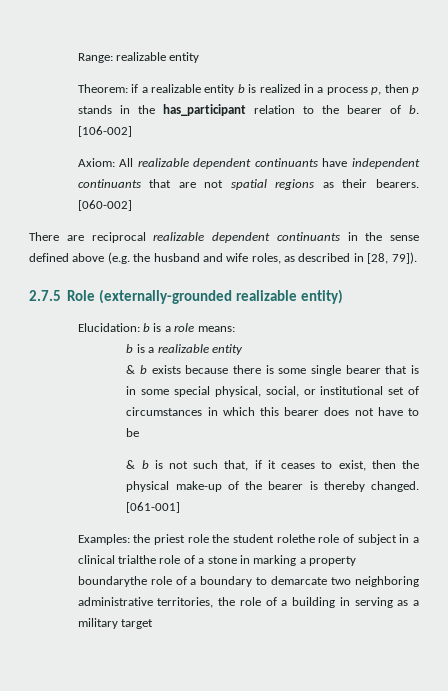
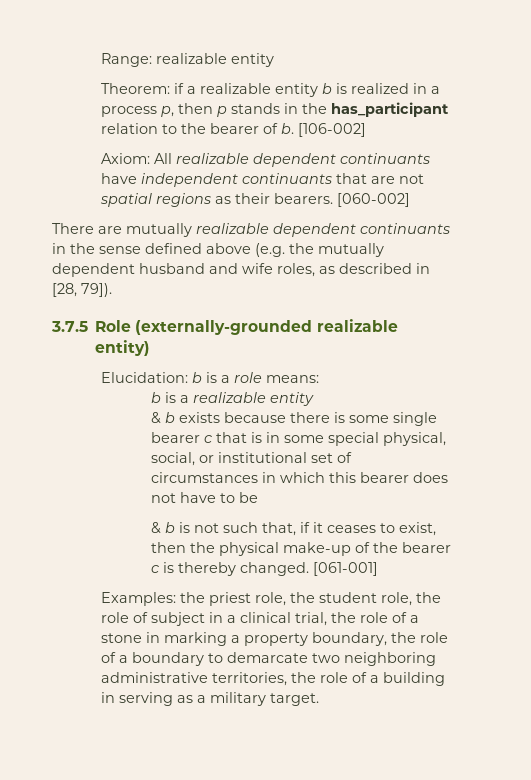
- There are reciprocal realizable dependent continuants in the sense defined above (e.g. the husband and wife roles, as described in [28, 79]).
+ There are mutually realizable dependent continuants in the sense defined above (e.g. the mutually dependent husband and wife roles, as described in [28, 79]).
- 2.7.5 Role (externally-grounded realizable entity)
+ 3.7.5 Role (externally-grounded realizable entity)
- & b exists because there is some single bearer that is in some special physical, social, or institutional set of circumstances in which this bearer does not have to be
+ & b exists because there is some single bearer c that is in some special physical, social, or institutional set of circumstances in which this bearer does not have to be
- & b is not such that, if it ceases to exist, then the physical make-up of the bearer is thereby changed.
+ & b is not such that, if it ceases to exist, then the physical make-up of the bearer c is thereby changed.
- Examples: the priest role the student rolethe role of subject in a clinical trialthe role of a stone in marking a property boundarythe role of a boundary to demarcate two neighboring administrative territories, the role of a building in serving as a military target
+ Examples: the priest role, the student role, the role of subject in a clinical trial, the role of a stone in marking a property boundary, the role of a boundary to demarcate two neighboring administrative territories, the role of a building in serving as a military target.

